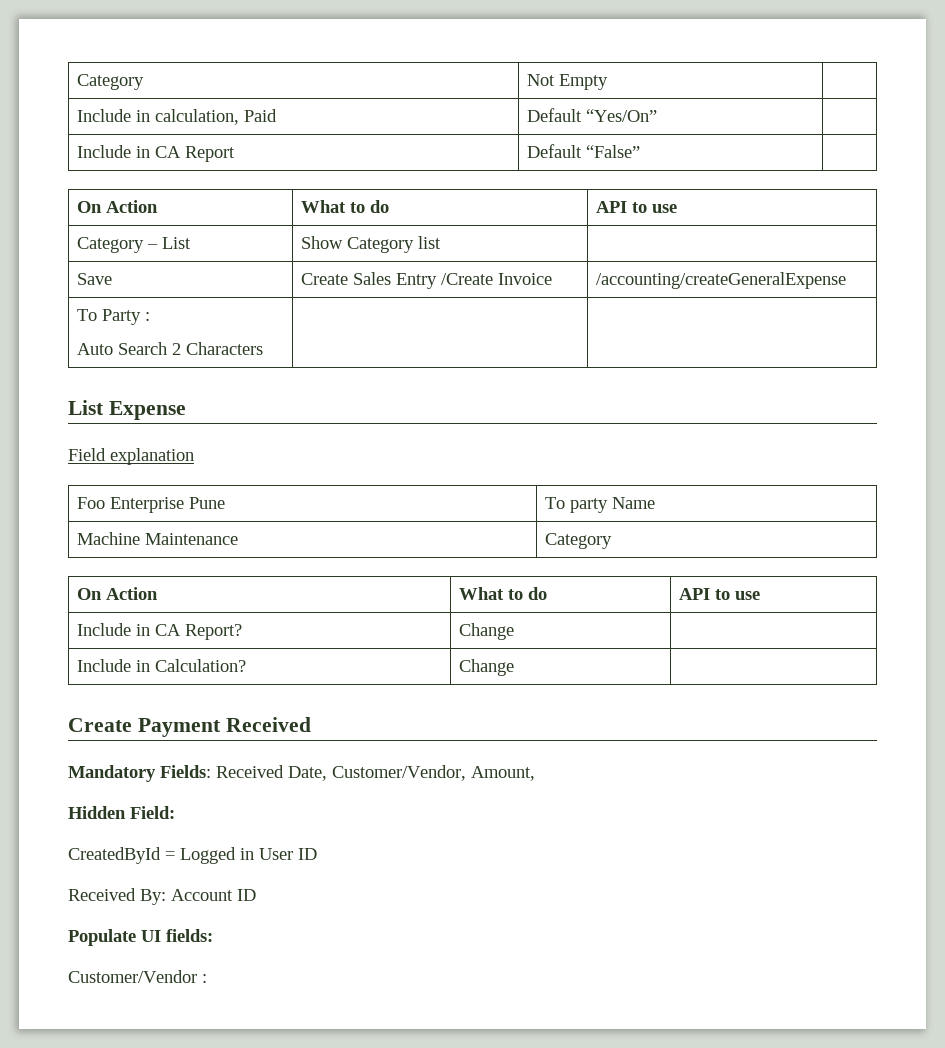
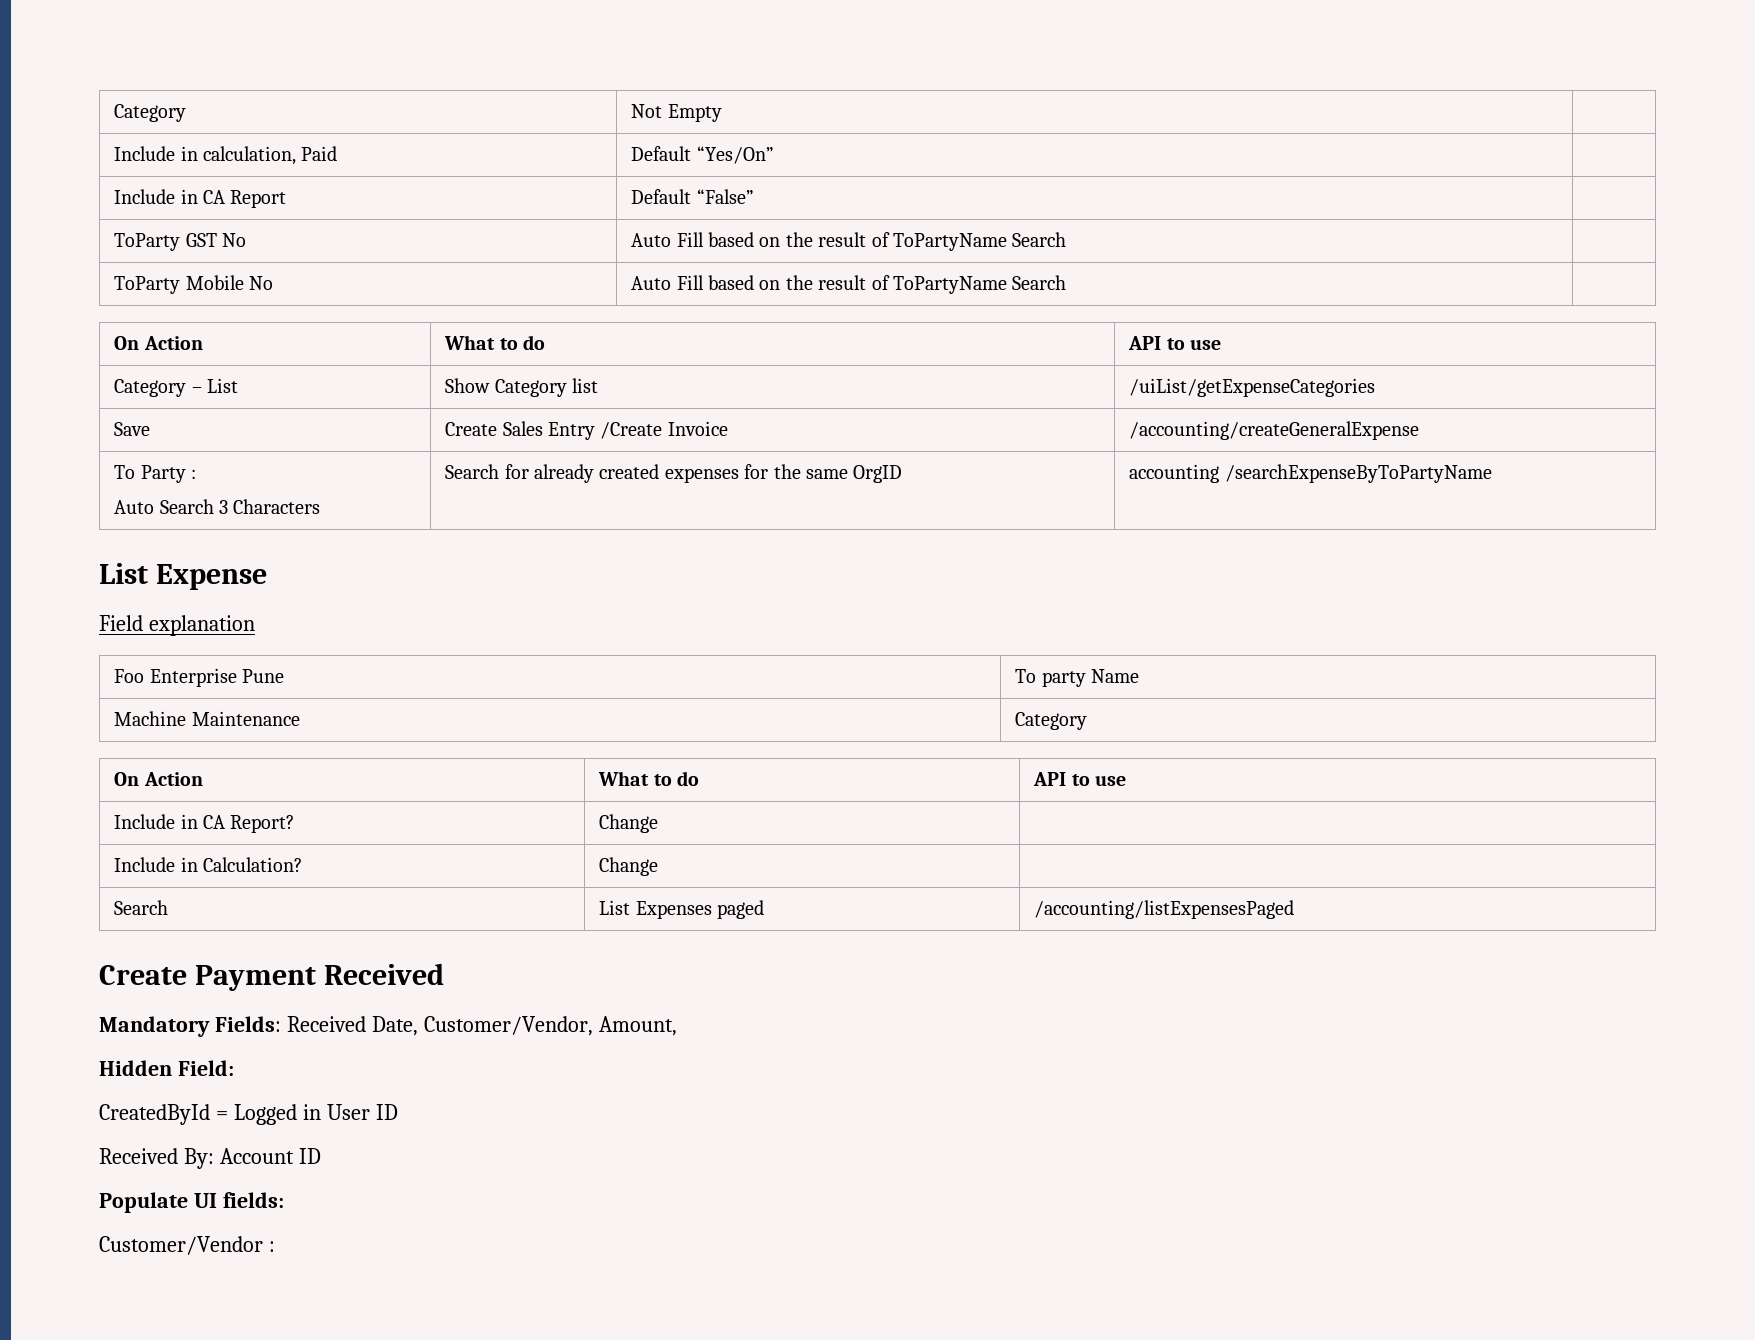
+ ToParty GST No | Auto Fill based on the result of ToPartyName Search |
+ ToParty Mobile No | Auto Fill based on the result of ToPartyName Search |
- Category – List | Show Category list |
+ Category – List | Show Category list | /uiList/getExpenseCategories
  To Party :
- Auto Search 2 Characters | |
+ Auto Search 3 Characters | Search for already created expenses for the same OrgID | accounting /searchExpenseByToPartyName
+ Search | List Expenses paged | /accounting/listExpensesPaged

